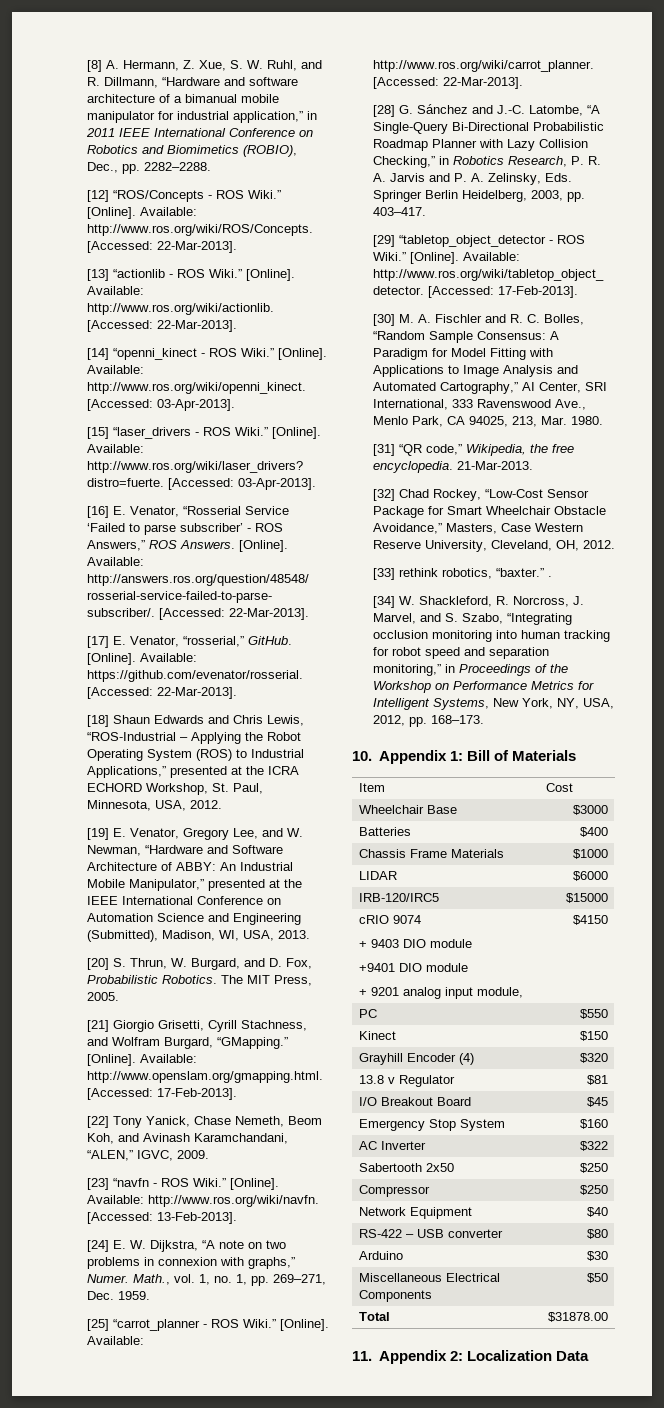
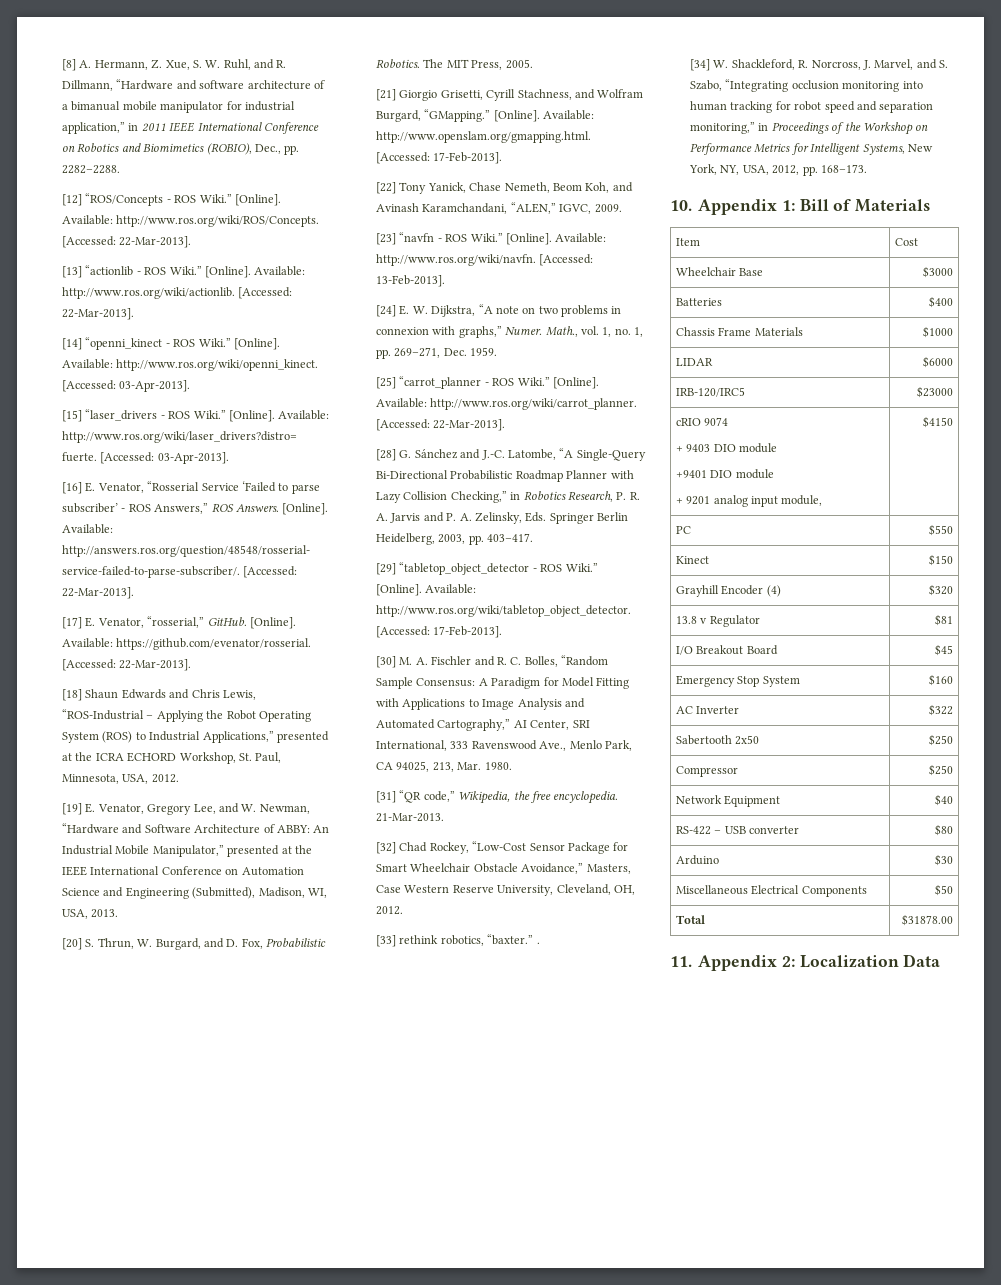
- IRB-120/IRC5 | $15000
+ IRB-120/IRC5 | $23000

